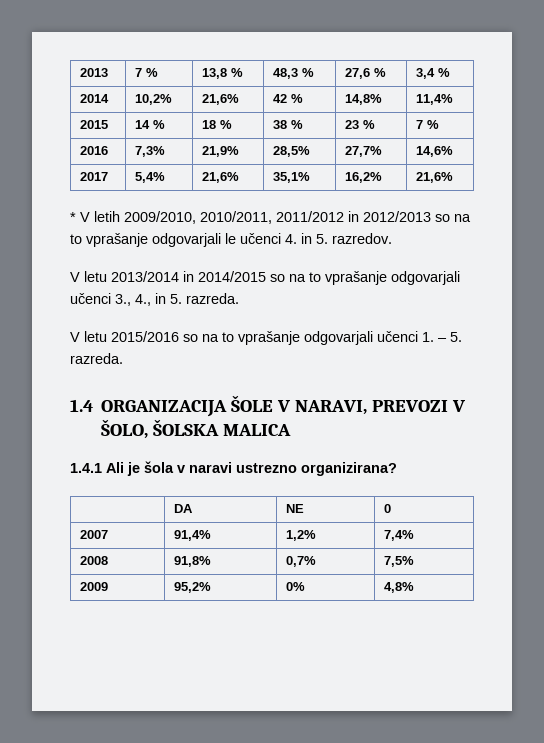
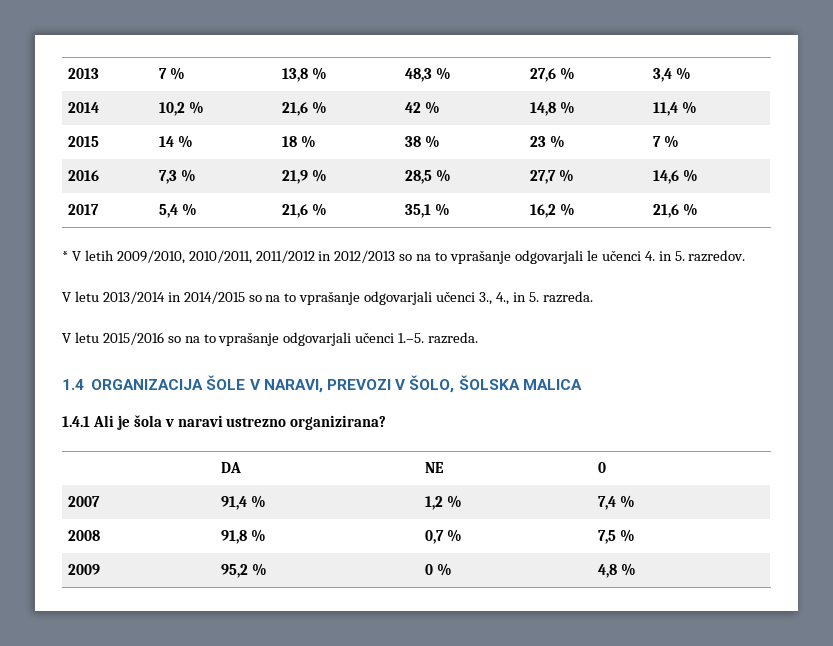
- 2014 | 10,2% | 21,6% | 42 % | 14,8% | 11,4%
+ 2014 | 10,2 % | 21,6 % | 42 % | 14,8 % | 11,4 %
- 2016 | 7,3% | 21,9% | 28,5% | 27,7% | 14,6%
- 2017 | 5,4% | 21,6% | 35,1% | 16,2% | 21,6%
+ 2016 | 7,3 % | 21,9 % | 28,5 % | 27,7 % | 14,6 %
+ 2017 | 5,4 % | 21,6 % | 35,1 % | 16,2 % | 21,6 %
- V letu 2015/2016 so na to vprašanje odgovarjali učenci 1. – 5. razreda.
+ V letu 2015/2016 so na to vprašanje odgovarjali učenci 1.–5. razreda.
- 2007 | 91,4% | 1,2% | 7,4%
- 2008 | 91,8% | 0,7% | 7,5%
- 2009 | 95,2% | 0% | 4,8%
+ 2007 | 91,4 % | 1,2 % | 7,4 %
+ 2008 | 91,8 % | 0,7 % | 7,5 %
+ 2009 | 95,2 % | 0 % | 4,8 %

